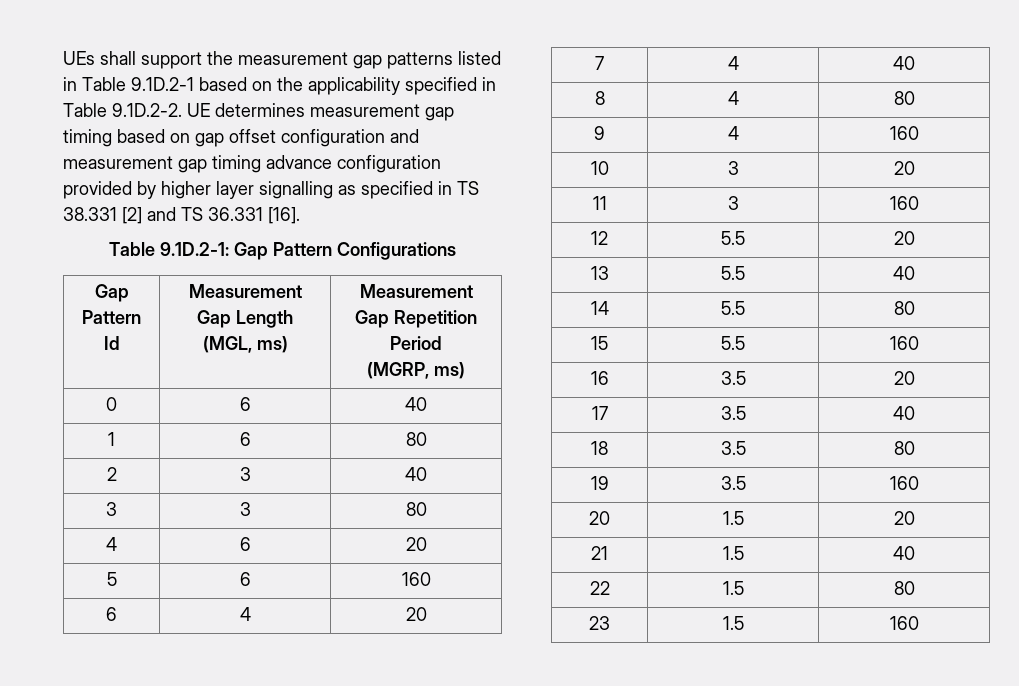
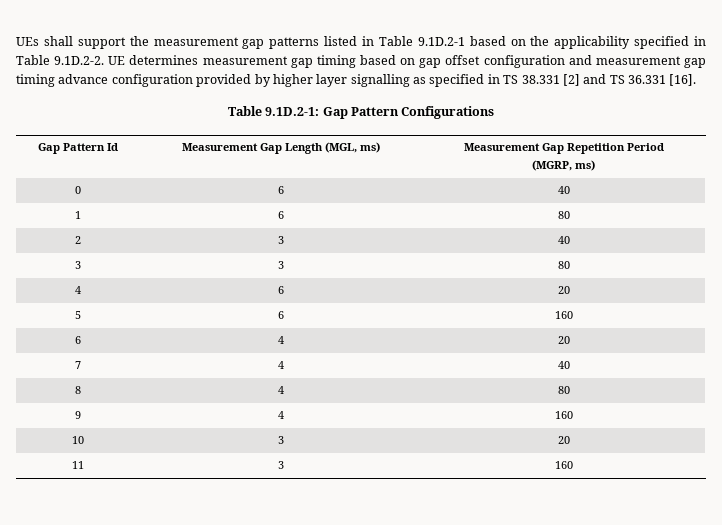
- 12 | 5.5 | 20
- 13 | 5.5 | 40
- 14 | 5.5 | 80
- 15 | 5.5 | 160
- 16 | 3.5 | 20
- 17 | 3.5 | 40
- 18 | 3.5 | 80
- 19 | 3.5 | 160
- 20 | 1.5 | 20
- 21 | 1.5 | 40
- 22 | 1.5 | 80
- 23 | 1.5 | 160

